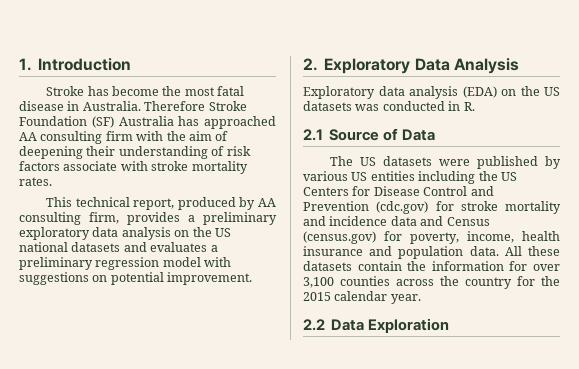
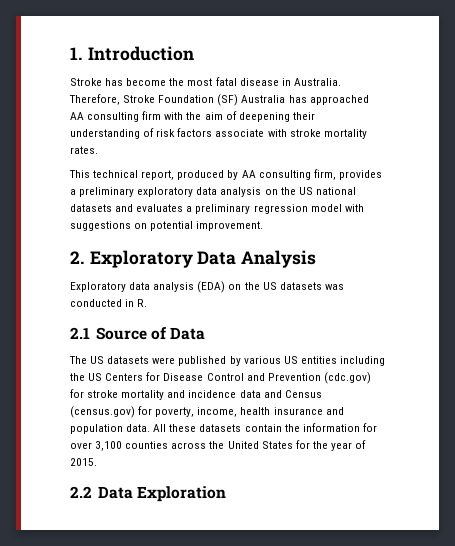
- Therefore Stroke Foundation (SF) Australia has approached AA consulting firm with the aim of deepening their understanding of risk factors associate with stroke mortality rates.
+ Therefore, Stroke Foundation (SF) Australia has approached AA consulting firm with the aim of deepening their understanding of risk factors associate with stroke mortality rates.
- All these datasets contain the information for over 3,100 counties across the country for the 2015 calendar year.
+ All these datasets contain the information for over 3,100 counties across the United States for the year of 2015.

